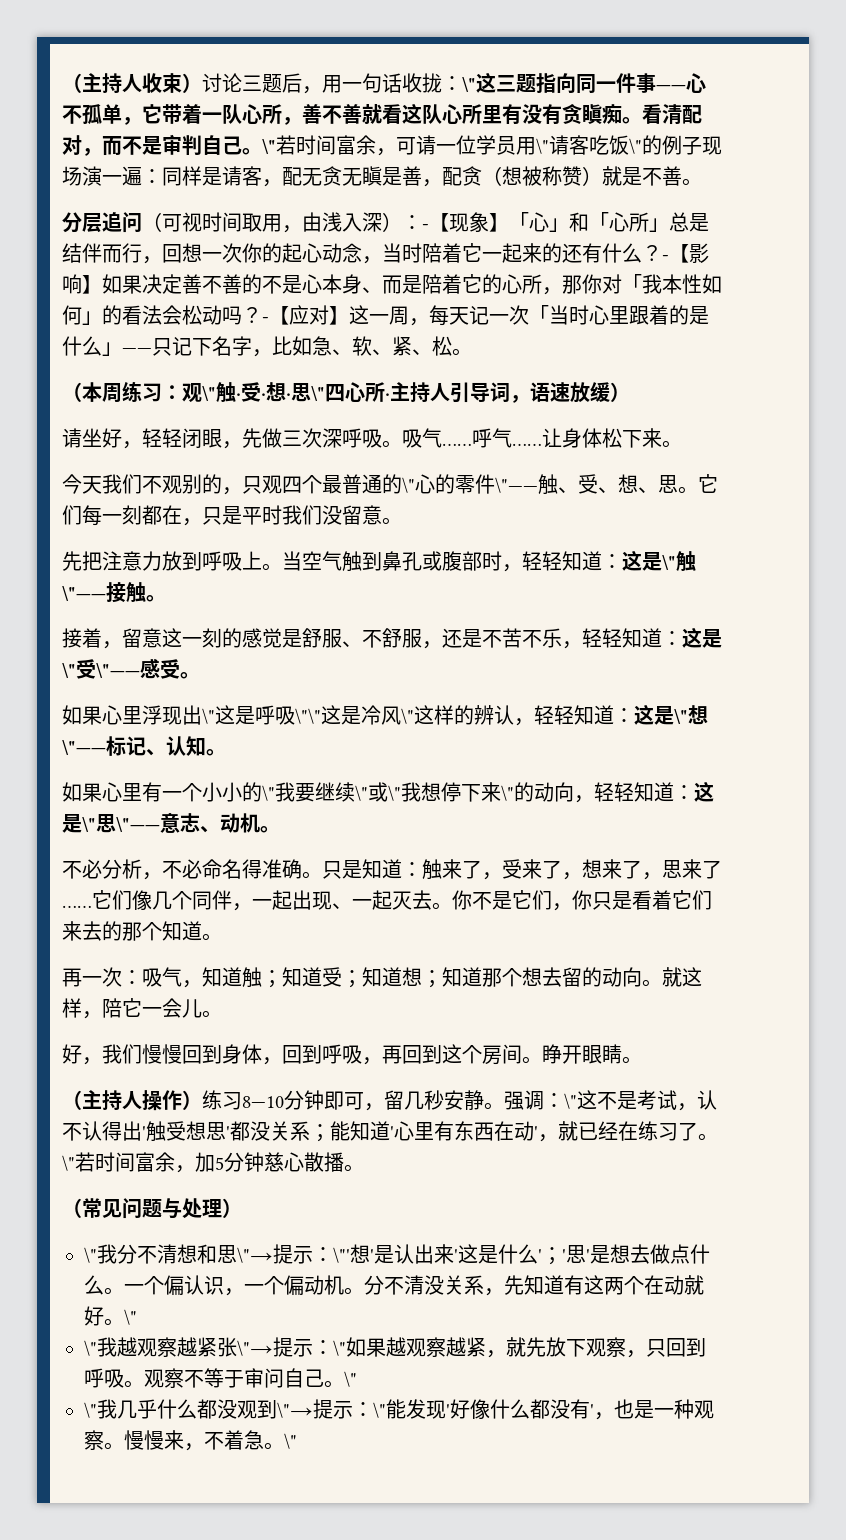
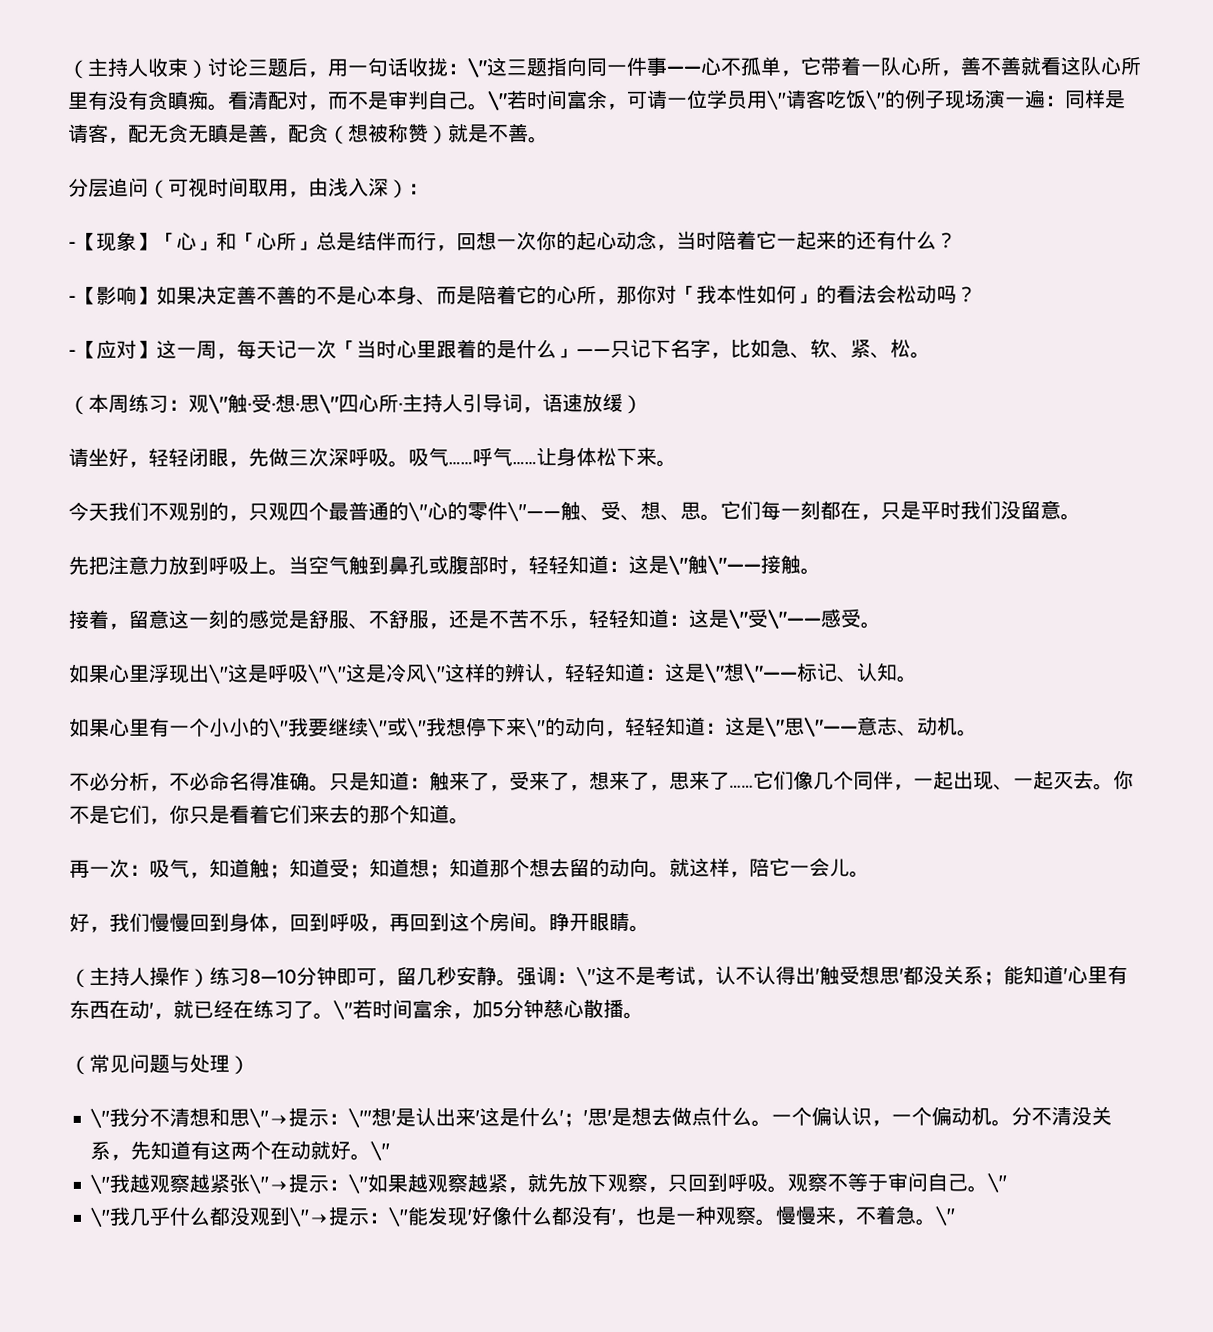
- 分层追问（可视时间取用，由浅入深）：-【现象】「心」和「心所」总是结伴而行，回想一次你的起心动念，当时陪着它一起来的还有什么？-【影响】如果决定善不善的不是心本身、而是陪着它的心所，那你对「我本性如何」的看法会松动吗？-【应对】这一周，每天记一次「当时心里跟着的是什么」——只记下名字，比如急、软、紧、松。
+ 分层追问（可视时间取用，由浅入深）：
+ -【现象】「心」和「心所」总是结伴而行，回想一次你的起心动念，当时陪着它一起来的还有什么？
+ -【影响】如果决定善不善的不是心本身、而是陪着它的心所，那你对「我本性如何」的看法会松动吗？
+ -【应对】这一周，每天记一次「当时心里跟着的是什么」——只记下名字，比如急、软、紧、松。

